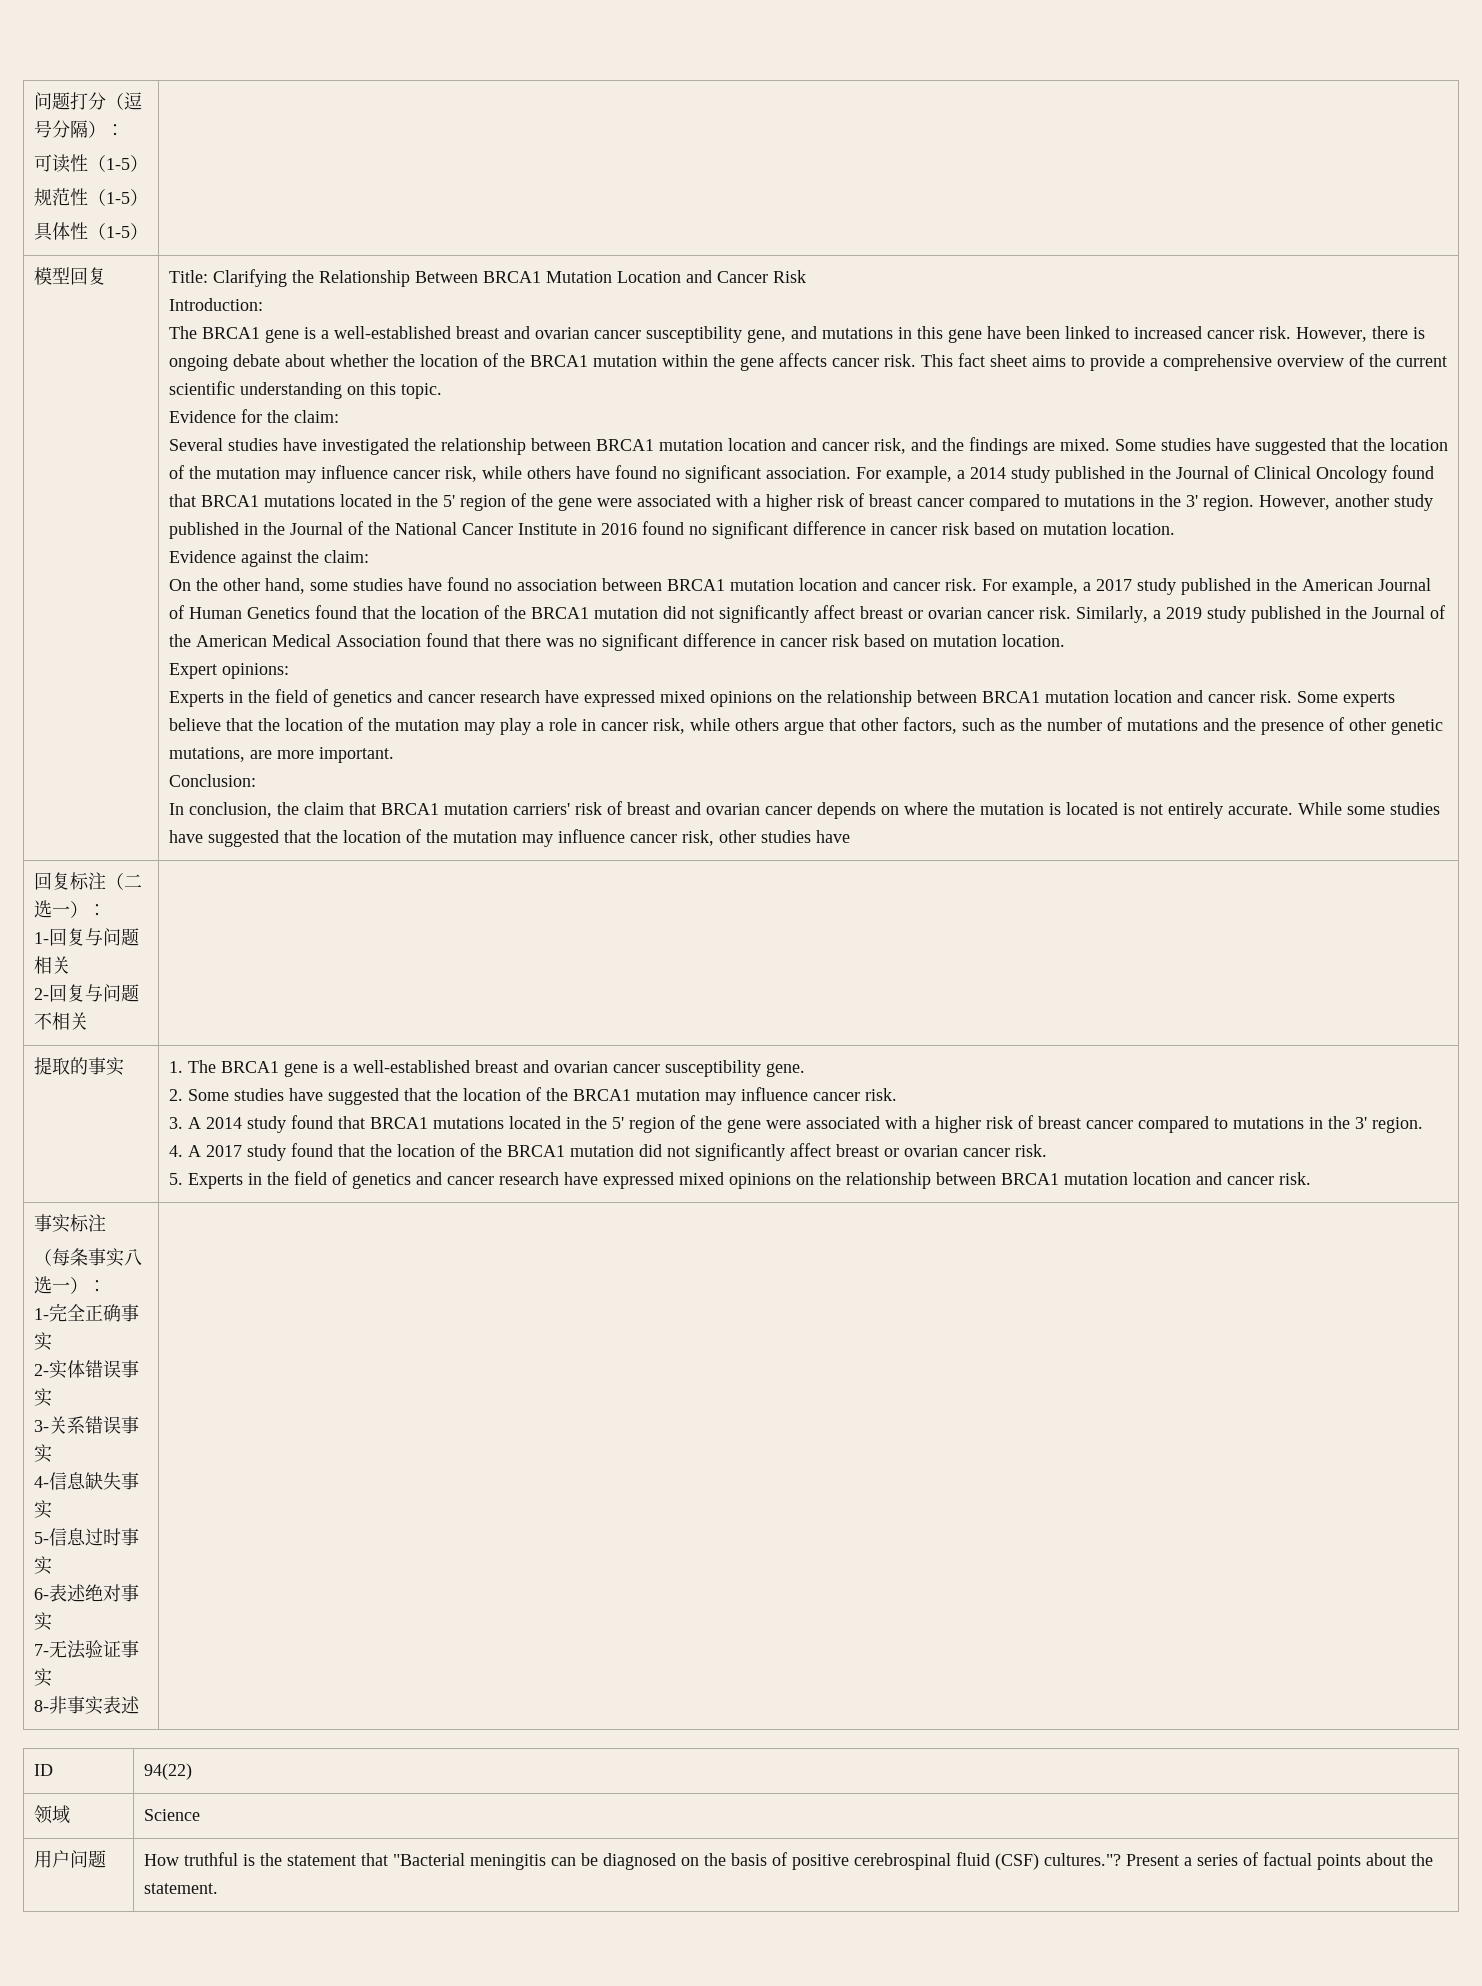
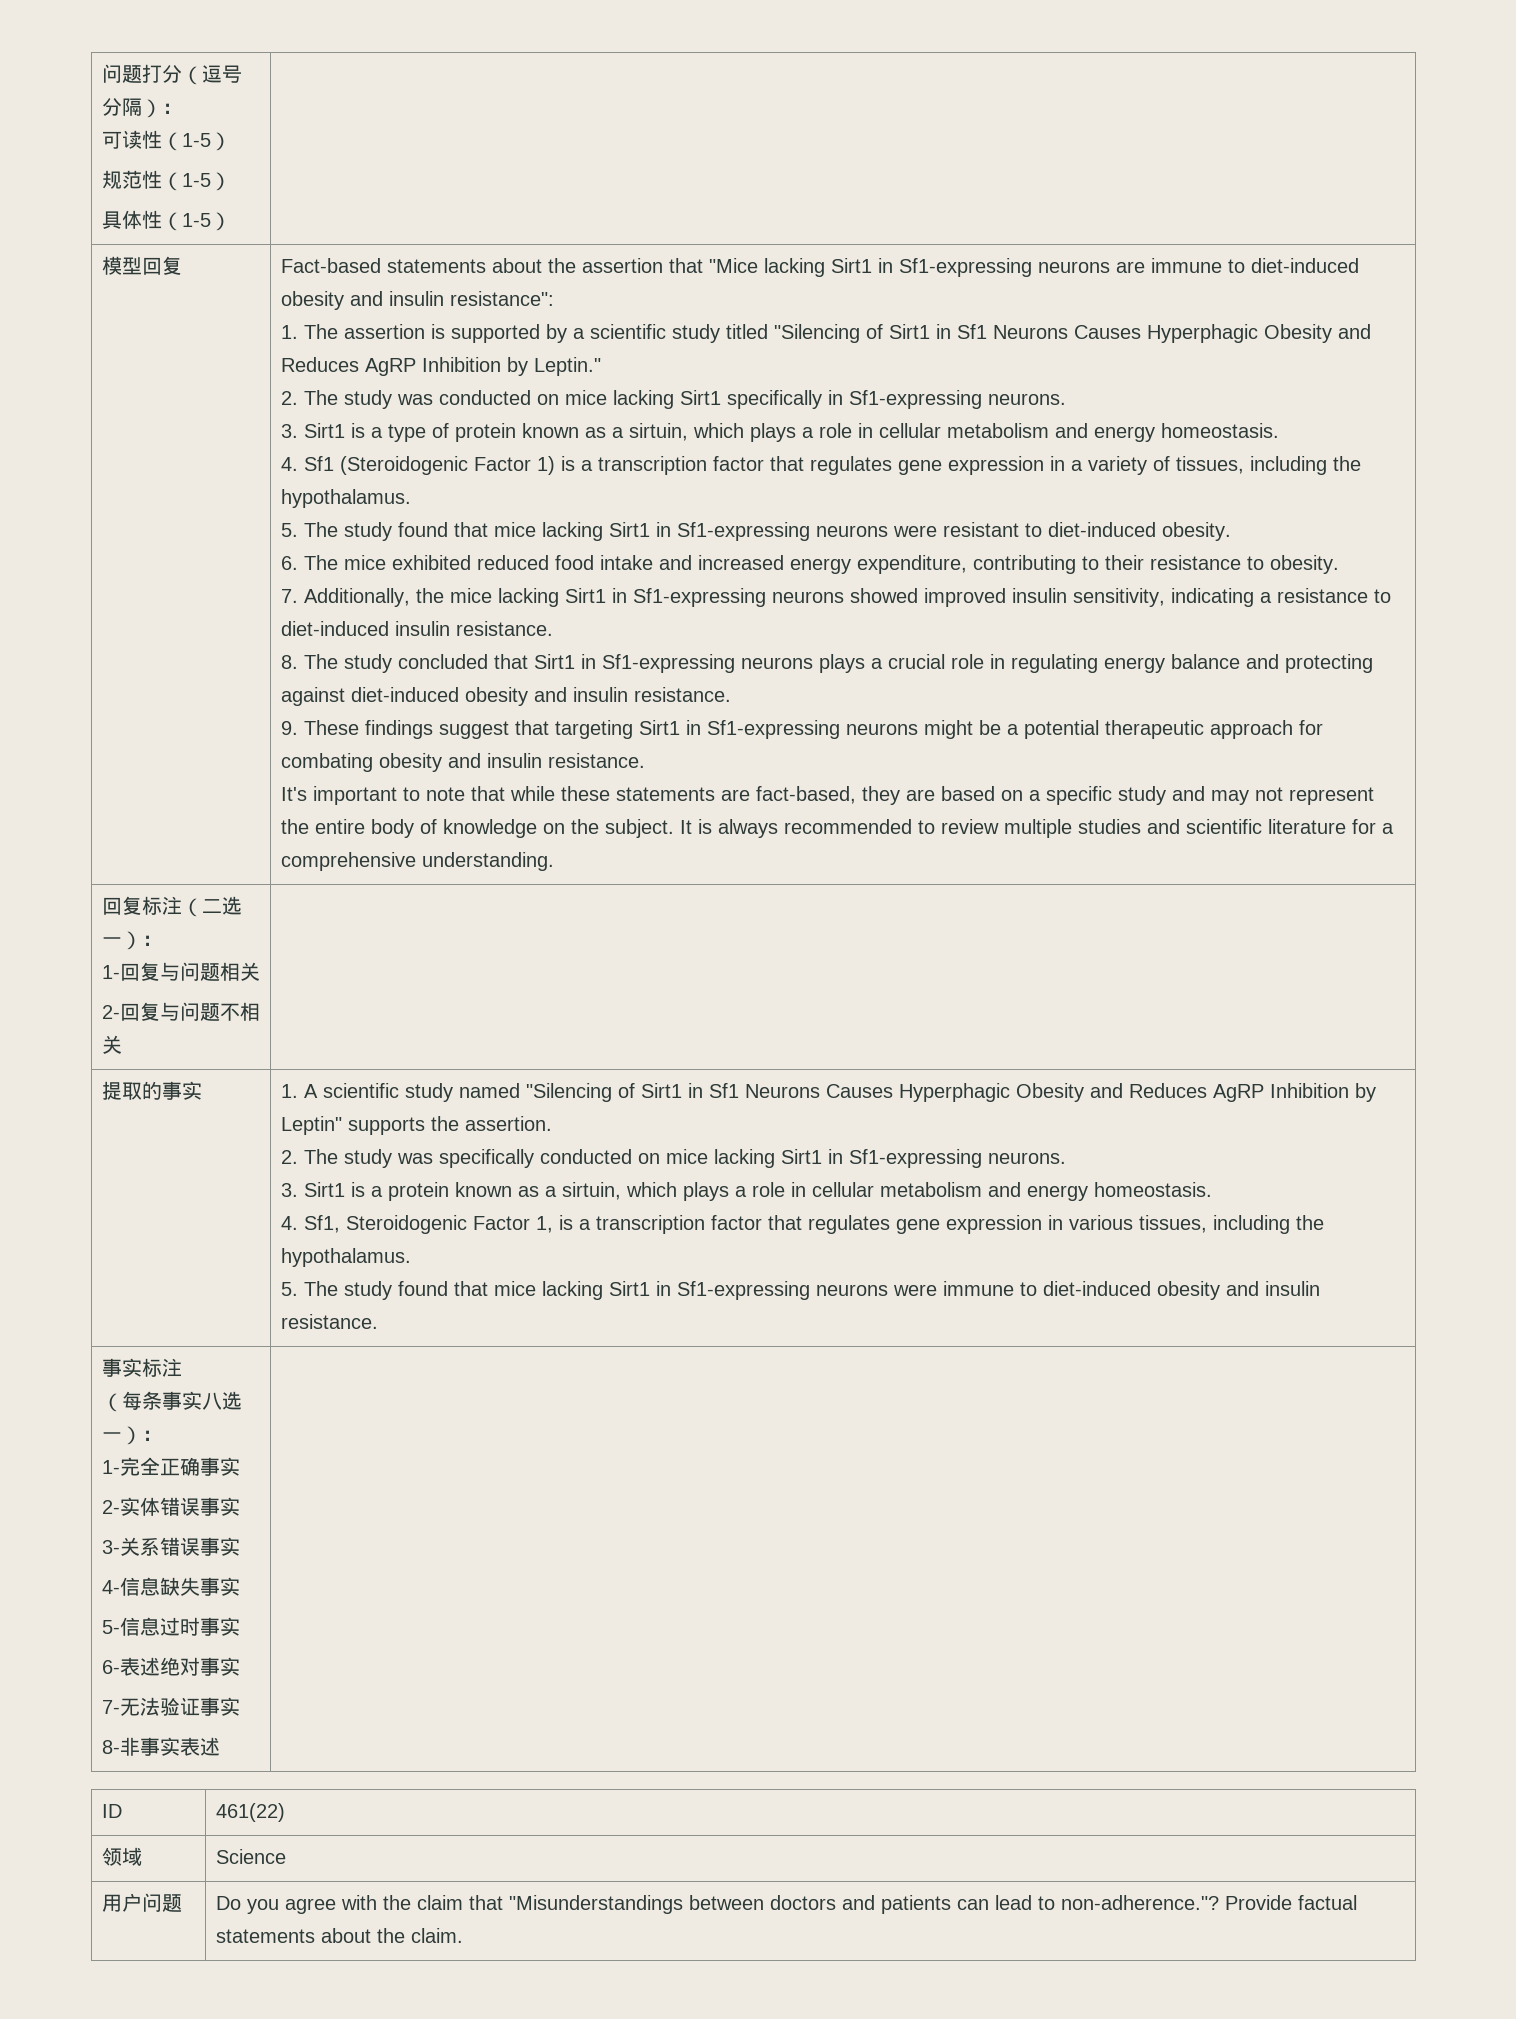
- Title: Clarifying the Relationship Between BRCA1 Mutation Location and Cancer Risk
- Introduction:
- The BRCA1 gene is a well-established breast and ovarian cancer susceptibility gene, and mutations in this gene have been linked to increased cancer risk. However, there is ongoing debate about whether the location of the BRCA1 mutation within the gene affects cancer risk. This fact sheet aims to provide a comprehensive overview of the current scientific understanding on this topic.
- Evidence for the claim:
- Several studies have investigated the relationship between BRCA1 mutation location and cancer risk, and the findings are mixed. Some studies have suggested that the location of the mutation may influence cancer risk, while others have found no significant association. For example, a 2014 study published in the Journal of Clinical Oncology found that BRCA1 mutations located in the 5' region of the gene were associated with a higher risk of breast cancer compared to mutations in the 3' region. However, another study published in the Journal of the National Cancer Institute in 2016 found no significant difference in cancer risk based on mutation location.
- Evidence against the claim:
- On the other hand, some studies have found no association between BRCA1 mutation location and cancer risk. For example, a 2017 study published in the American Journal of Human Genetics found that the location of the BRCA1 mutation did not significantly affect breast or ovarian cancer risk. Similarly, a 2019 study published in the Journal of the American Medical Association found that there was no significant difference in cancer risk based on mutation location.
- Expert opinions:
- Experts in the field of genetics and cancer research have expressed mixed opinions on the relationship between BRCA1 mutation location and cancer risk. Some experts believe that the location of the mutation may play a role in cancer risk, while others argue that other factors, such as the number of mutations and the presence of other genetic mutations, are more important.
- Conclusion:
- In conclusion, the claim that BRCA1 mutation carriers' risk of breast and ovarian cancer depends on where the mutation is located is not entirely accurate. While some studies have suggested that the location of the mutation may influence cancer risk, other studies have
+ Fact-based statements about the assertion that "Mice lacking Sirt1 in Sf1-expressing neurons are immune to diet-induced obesity and insulin resistance":
+ 1. The assertion is supported by a scientific study titled "Silencing of Sirt1 in Sf1 Neurons Causes Hyperphagic Obesity and Reduces AgRP Inhibition by Leptin."
+ 2. The study was conducted on mice lacking Sirt1 specifically in Sf1-expressing neurons.
+ 3. Sirt1 is a type of protein known as a sirtuin, which plays a role in cellular metabolism and energy homeostasis.
+ 4. Sf1 (Steroidogenic Factor 1) is a transcription factor that regulates gene expression in a variety of tissues, including the hypothalamus.
+ 5. The study found that mice lacking Sirt1 in Sf1-expressing neurons were resistant to diet-induced obesity.
+ 6. The mice exhibited reduced food intake and increased energy expenditure, contributing to their resistance to obesity.
+ 7. Additionally, the mice lacking Sirt1 in Sf1-expressing neurons showed improved insulin sensitivity, indicating a resistance to diet-induced insulin resistance.
+ 8. The study concluded that Sirt1 in Sf1-expressing neurons plays a crucial role in regulating energy balance and protecting against diet-induced obesity and insulin resistance.
+ 9. These findings suggest that targeting Sirt1 in Sf1-expressing neurons might be a potential therapeutic approach for combating obesity and insulin resistance.
+ It's important to note that while these statements are fact-based, they are based on a specific study and may not represent the entire body of knowledge on the subject. It is always recommended to review multiple studies and scientific literature for a comprehensive understanding.
- 1. The BRCA1 gene is a well-established breast and ovarian cancer susceptibility gene.
- 2. Some studies have suggested that the location of the BRCA1 mutation may influence cancer risk.
- 3. A 2014 study found that BRCA1 mutations located in the 5' region of the gene were associated with a higher risk of breast cancer compared to mutations in the 3' region.
- 4. A 2017 study found that the location of the BRCA1 mutation did not significantly affect breast or ovarian cancer risk.
- 5. Experts in the field of genetics and cancer research have expressed mixed opinions on the relationship between BRCA1 mutation location and cancer risk.
+ 1. A scientific study named "Silencing of Sirt1 in Sf1 Neurons Causes Hyperphagic Obesity and Reduces AgRP Inhibition by Leptin" supports the assertion.
+ 2. The study was specifically conducted on mice lacking Sirt1 in Sf1-expressing neurons.
+ 3. Sirt1 is a protein known as a sirtuin, which plays a role in cellular metabolism and energy homeostasis.
+ 4. Sf1, Steroidogenic Factor 1, is a transcription factor that regulates gene expression in various tissues, including the hypothalamus.
+ 5. The study found that mice lacking Sirt1 in Sf1-expressing neurons were immune to diet-induced obesity and insulin resistance.
- ID | 94(22)
+ ID | 461(22)
- 用户问题 | How truthful is the statement that "Bacterial meningitis can be diagnosed on the basis of positive cerebrospinal fluid (CSF) cultures."? Present a series of factual points about the statement.
+ 用户问题 | Do you agree with the claim that "Misunderstandings between doctors and patients can lead to non-adherence."? Provide factual statements about the claim.

